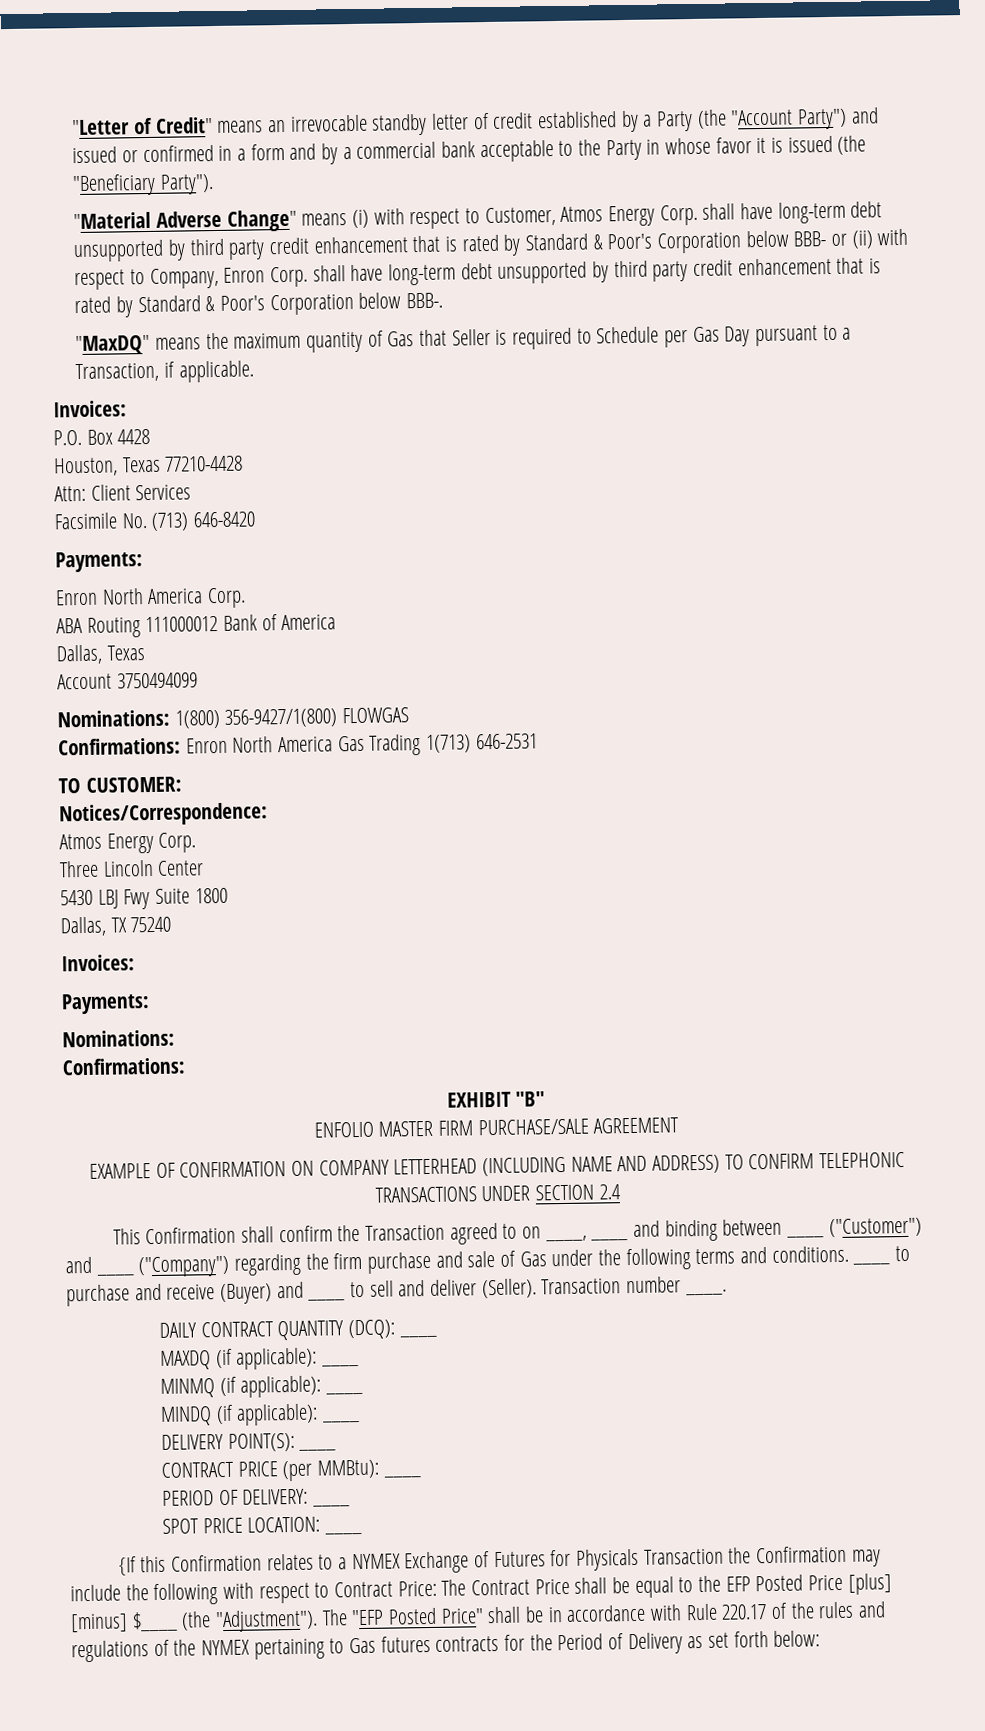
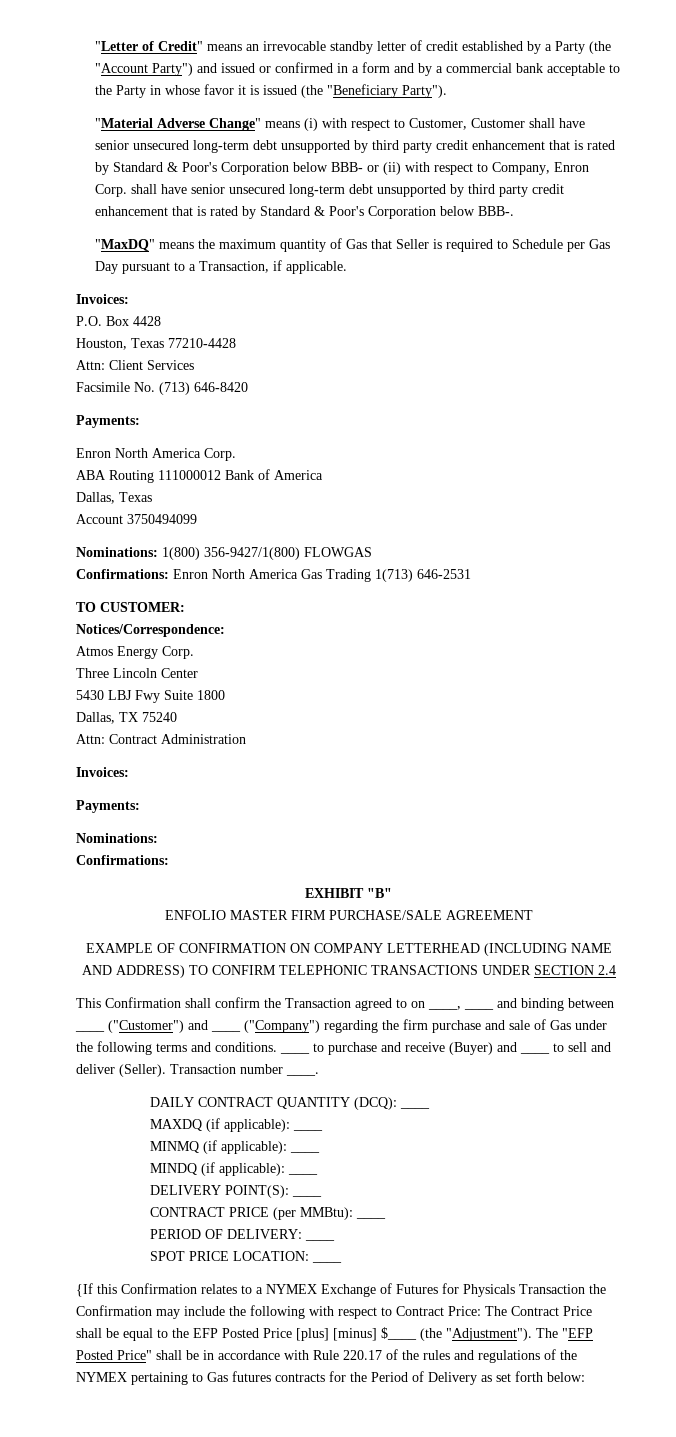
- "Material Adverse Change" means (i) with respect to Customer, Atmos Energy Corp. shall have long-term debt unsupported by third party credit enhancement that is rated by Standard & Poor's Corporation below BBB- or (ii) with respect to Company, Enron Corp. shall have long-term debt unsupported by third party credit enhancement that is rated by Standard & Poor's Corporation below BBB-.
+ "Material Adverse Change" means (i) with respect to Customer, Customer shall have senior unsecured long-term debt unsupported by third party credit enhancement that is rated by Standard & Poor's Corporation below BBB- or (ii) with respect to Company, Enron Corp. shall have senior unsecured long-term debt unsupported by third party credit enhancement that is rated by Standard & Poor's Corporation below BBB-.
+ Attn: Contract Administration

